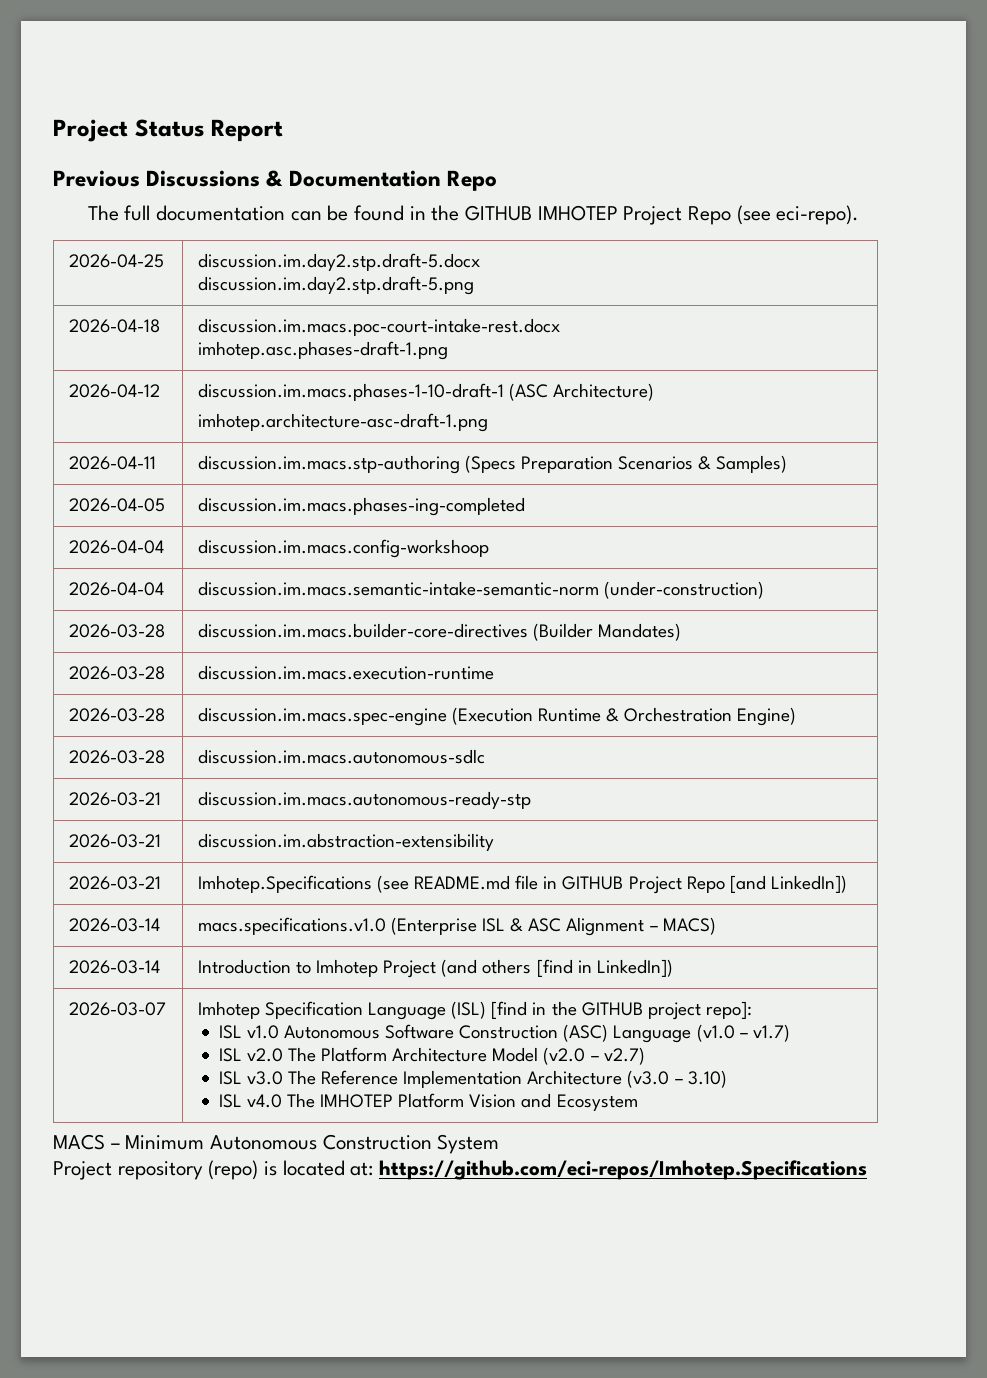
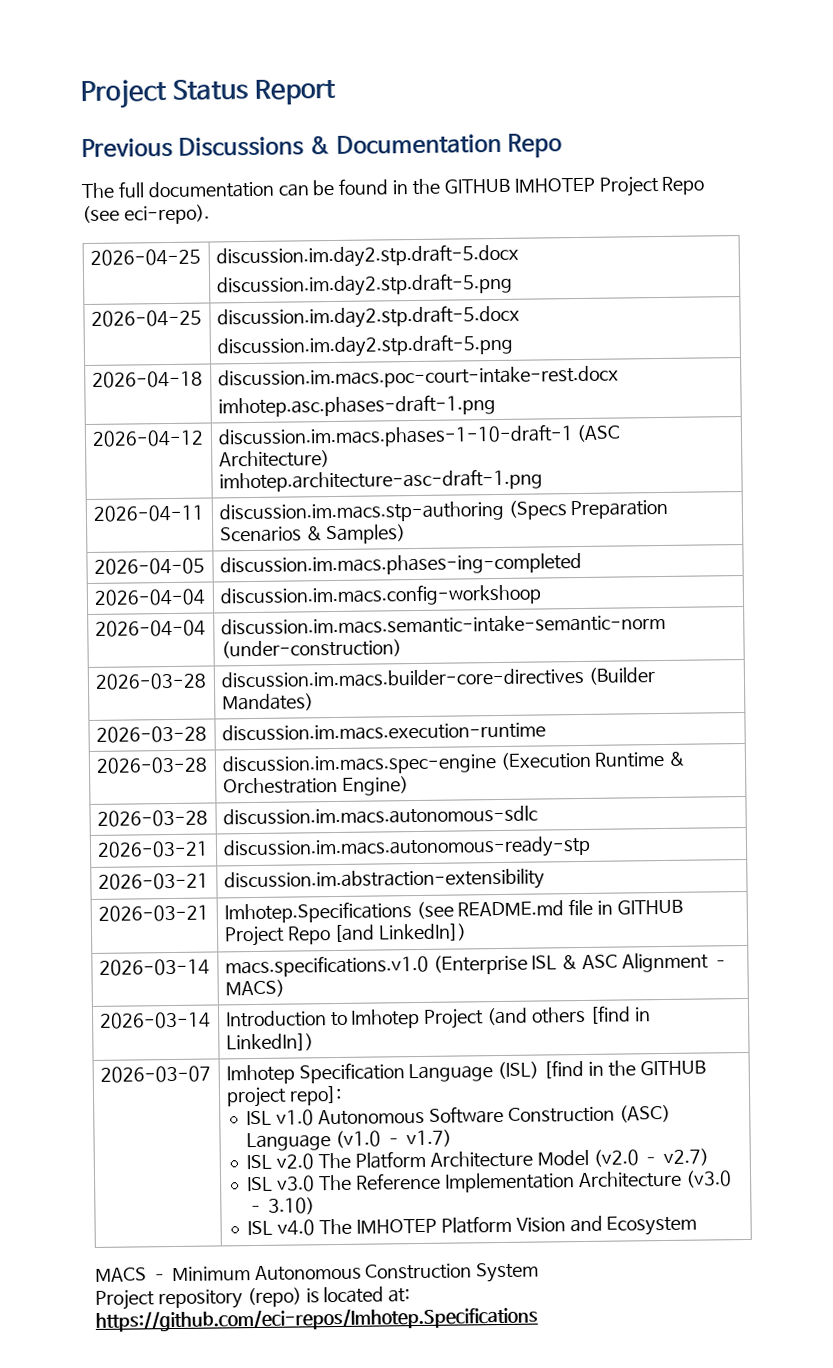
  The full documentation can be found in the GITHUB IMHOTEP Project Repo (see eci-repo).
+ 2026-04-25 | discussion.im.day2.stp.draft-5.docx
+ discussion.im.day2.stp.draft-5.png

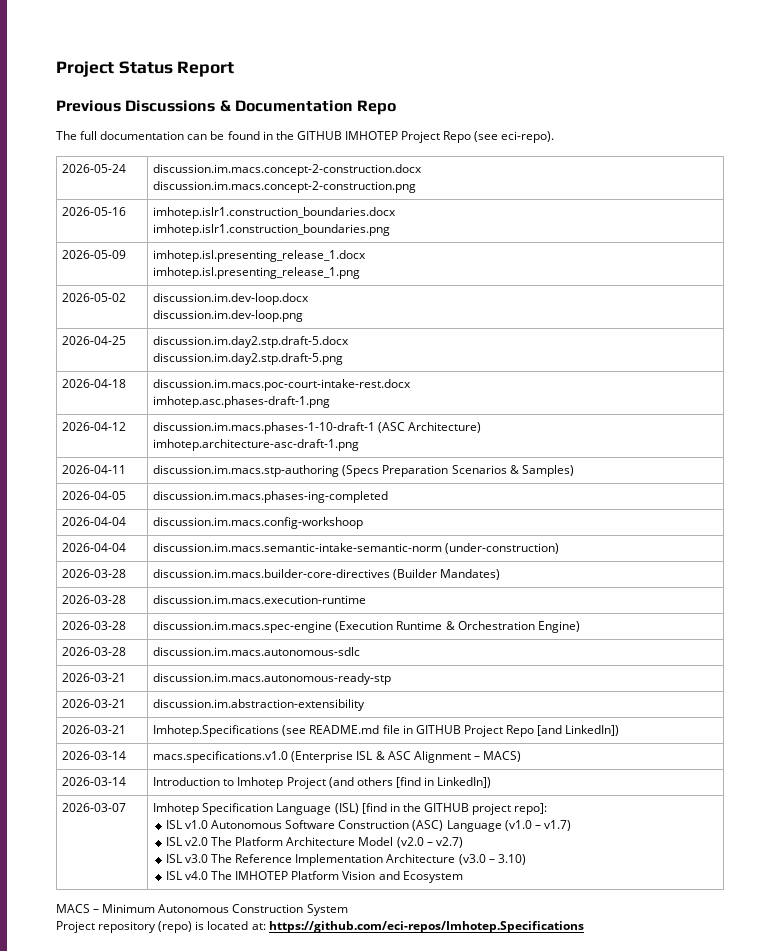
  The full documentation can be found in the GITHUB IMHOTEP Project Repo (see eci-repo).
- 2026-04-25 | discussion.im.day2.stp.draft-5.docx
- discussion.im.day2.stp.draft-5.png
+ 2026-05-24 | discussion.im.macs.concept-2-construction.docx
+ discussion.im.macs.concept-2-construction.png
+ 2026-05-16 | imhotep.islr1.construction_boundaries.docx
+ imhotep.islr1.construction_boundaries.png
+ 2026-05-09 | imhotep.isl.presenting_release_1.docx
+ imhotep.isl.presenting_release_1.png
+ 2026-05-02 | discussion.im.dev-loop.docx
+ discussion.im.dev-loop.png

